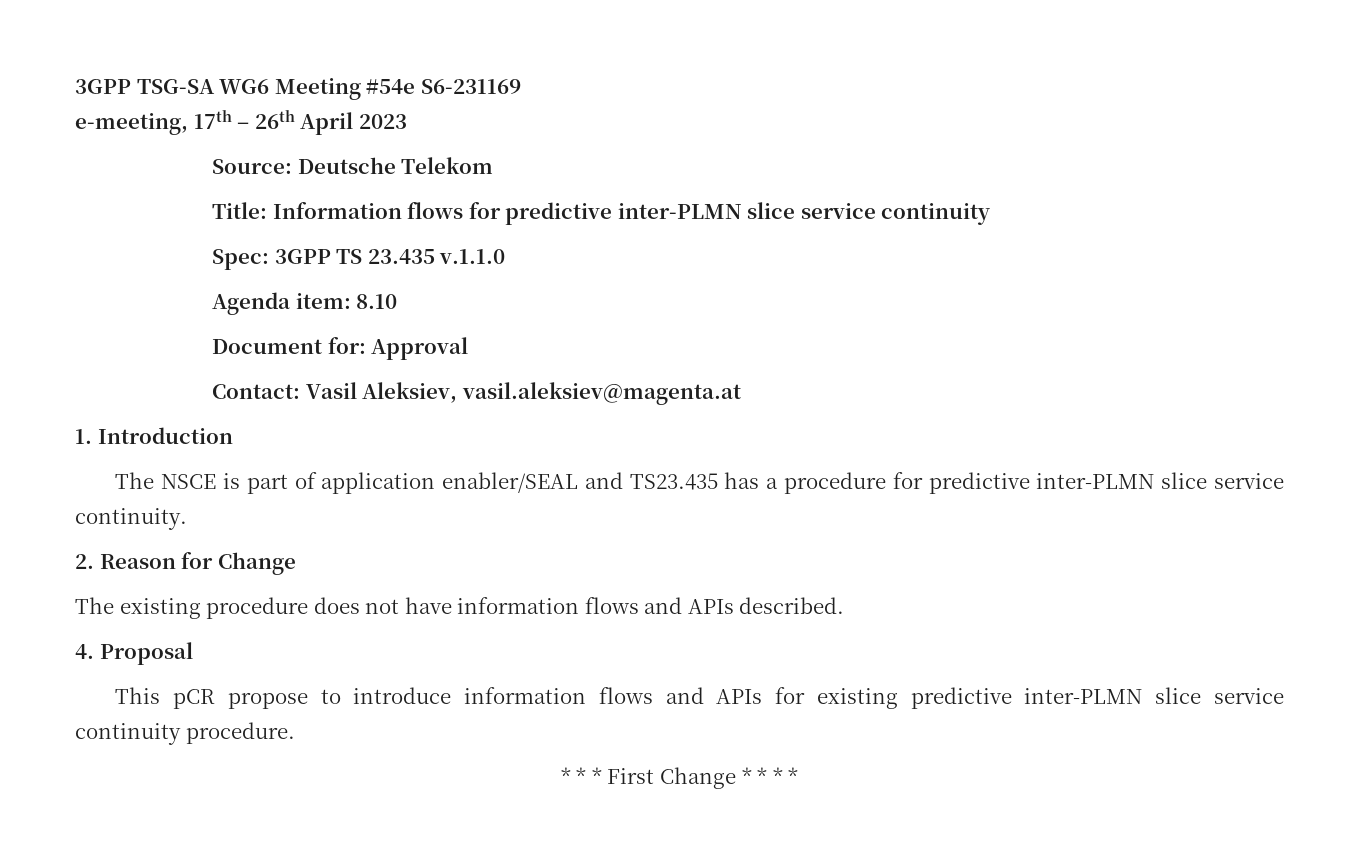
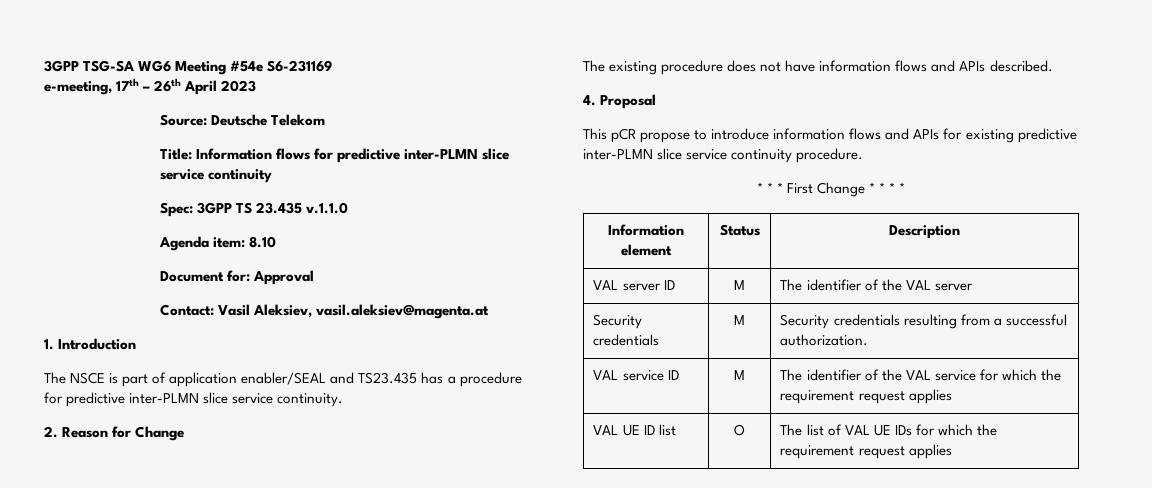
+ Information element | Status | Description
+ VAL server ID | M | The identifier of the VAL server
+ Security credentials | M | Security credentials resulting from a successful authorization.
+ VAL service ID | M | The identifier of the VAL service for which the requirement request applies
+ VAL UE ID list | O | The list of VAL UE IDs for which the requirement request applies

